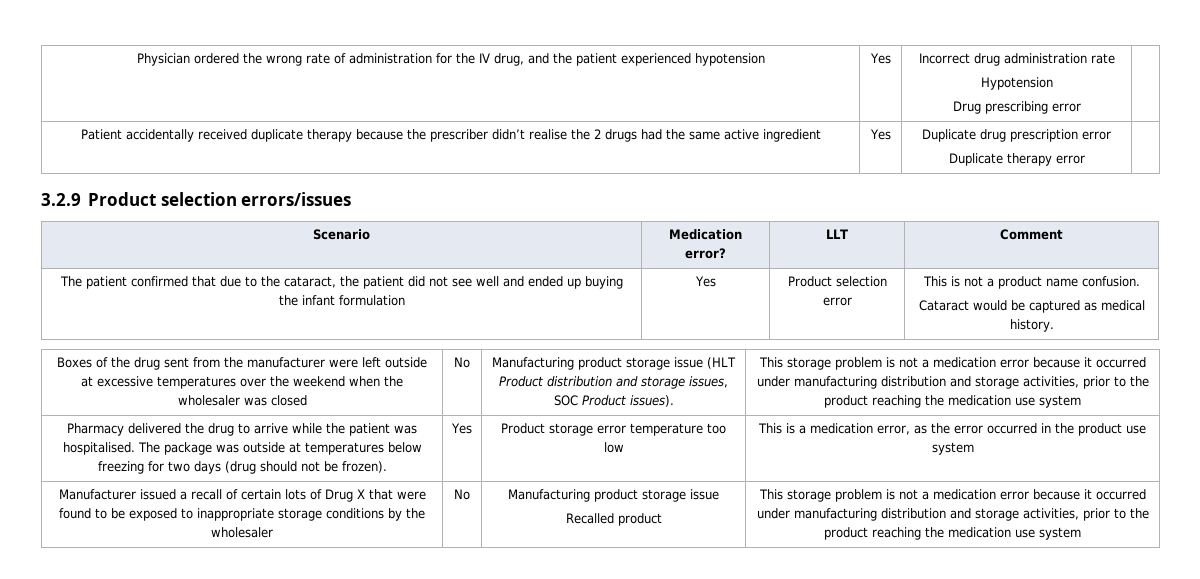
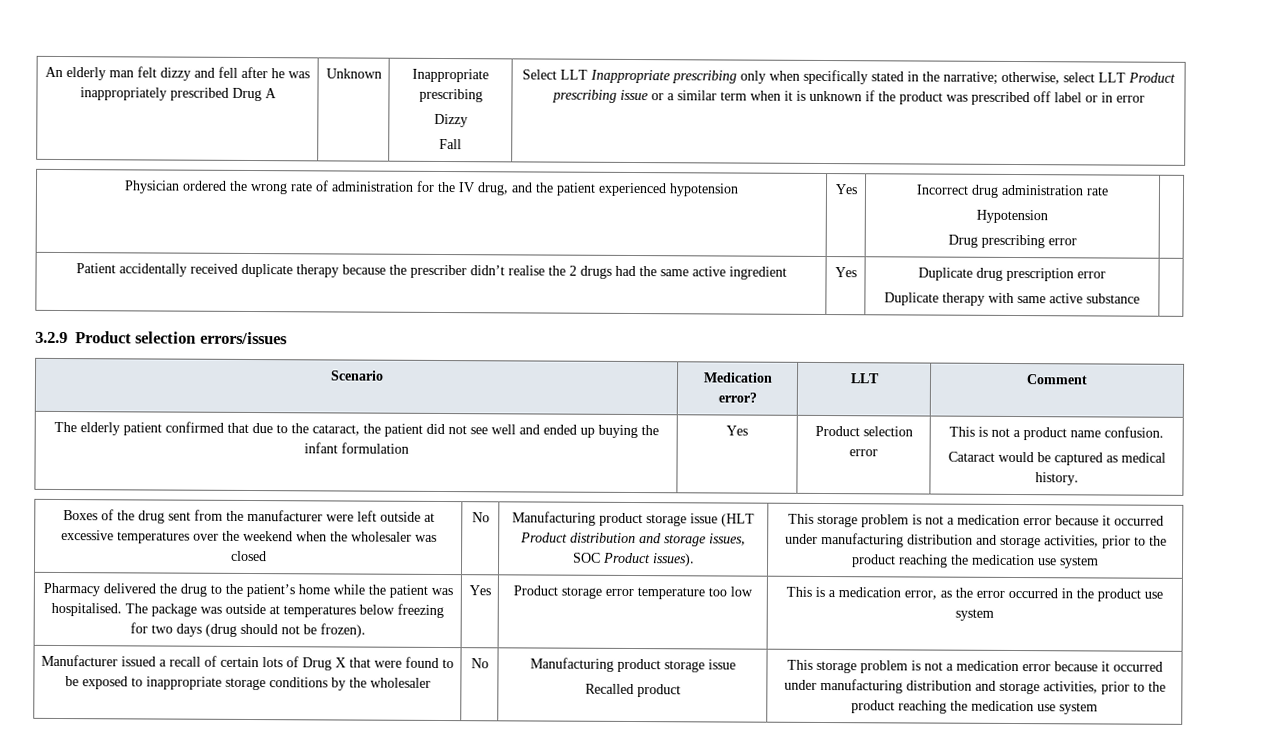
+ An elderly man felt dizzy and fell after he was inappropriately prescribed Drug A | Unknown | Inappropriate prescribing
+ Dizzy
+ Fall | Select LLT Inappropriate prescribing only when specifically stated in the narrative; otherwise, select LLT Product prescribing issue or a similar term when it is unknown if the product was prescribed off label or in error
  Patient accidentally received duplicate therapy because the prescriber didn’t realise the 2 drugs had the same active ingredient | Yes | Duplicate drug prescription error
- Duplicate therapy error |
+ Duplicate therapy with same active substance |
- The patient confirmed that due to the cataract, the patient did not see well and ended up buying the infant formulation | Yes | Product selection error | This is not a product name confusion.
+ The elderly patient confirmed that due to the cataract, the patient did not see well and ended up buying the infant formulation | Yes | Product selection error | This is not a product name confusion.
- Pharmacy delivered the drug to arrive while the patient was hospitalised.
+ Pharmacy delivered the drug to the patient’s home while the patient was hospitalised.

